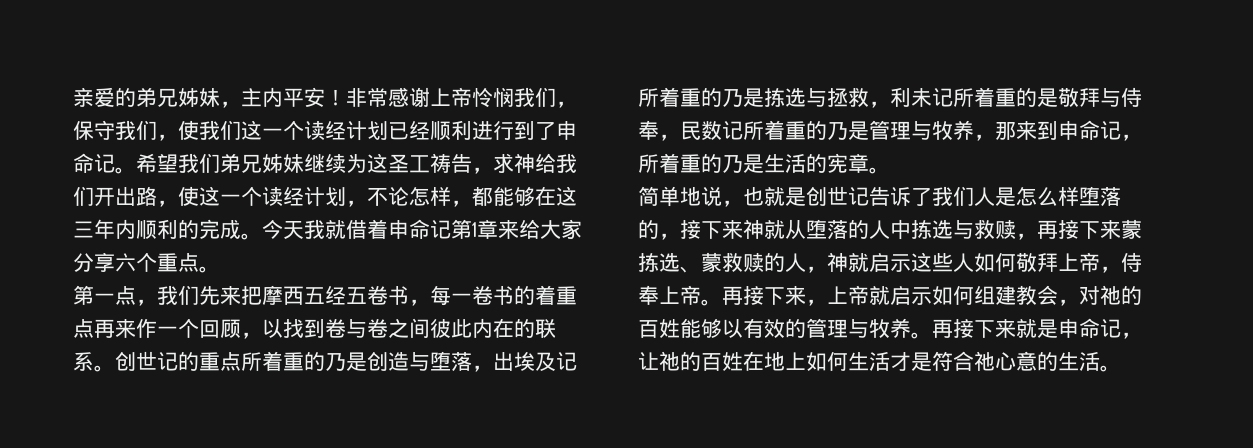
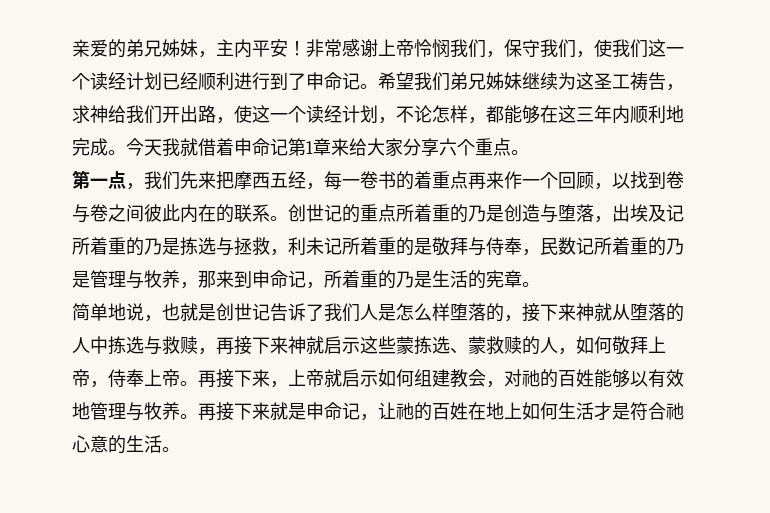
- 希望我们弟兄姊妹继续为这圣工祷告，求神给我们开出路，使这一个读经计划，不论怎样，都能够在这三年内顺利的完成。
+ 希望我们弟兄姊妹继续为这圣工祷告，求神给我们开出路，使这一个读经计划，不论怎样，都能够在这三年内顺利地完成。
- 第一点，我们先来把摩西五经五卷书，每一卷书的着重点再来作一个回顾，以找到卷与卷之间彼此内在的联系。
+ 第一点，我们先来把摩西五经，每一卷书的着重点再来作一个回顾，以找到卷与卷之间彼此内在的联系。
- 简单地说，也就是创世记告诉了我们人是怎么样堕落的，接下来神就从堕落的人中拣选与救赎，再接下来蒙拣选、蒙救赎的人，神就启示这些人如何敬拜上帝，侍奉上帝。
+ 简单地说，也就是创世记告诉了我们人是怎么样堕落的，接下来神就从堕落的人中拣选与救赎，再接下来神就启示这些蒙拣选、蒙救赎的人，如何敬拜上帝，侍奉上帝。
- 再接下来，上帝就启示如何组建教会，对祂的百姓能够以有效的管理与牧养。
+ 再接下来，上帝就启示如何组建教会，对祂的百姓能够以有效地管理与牧养。

